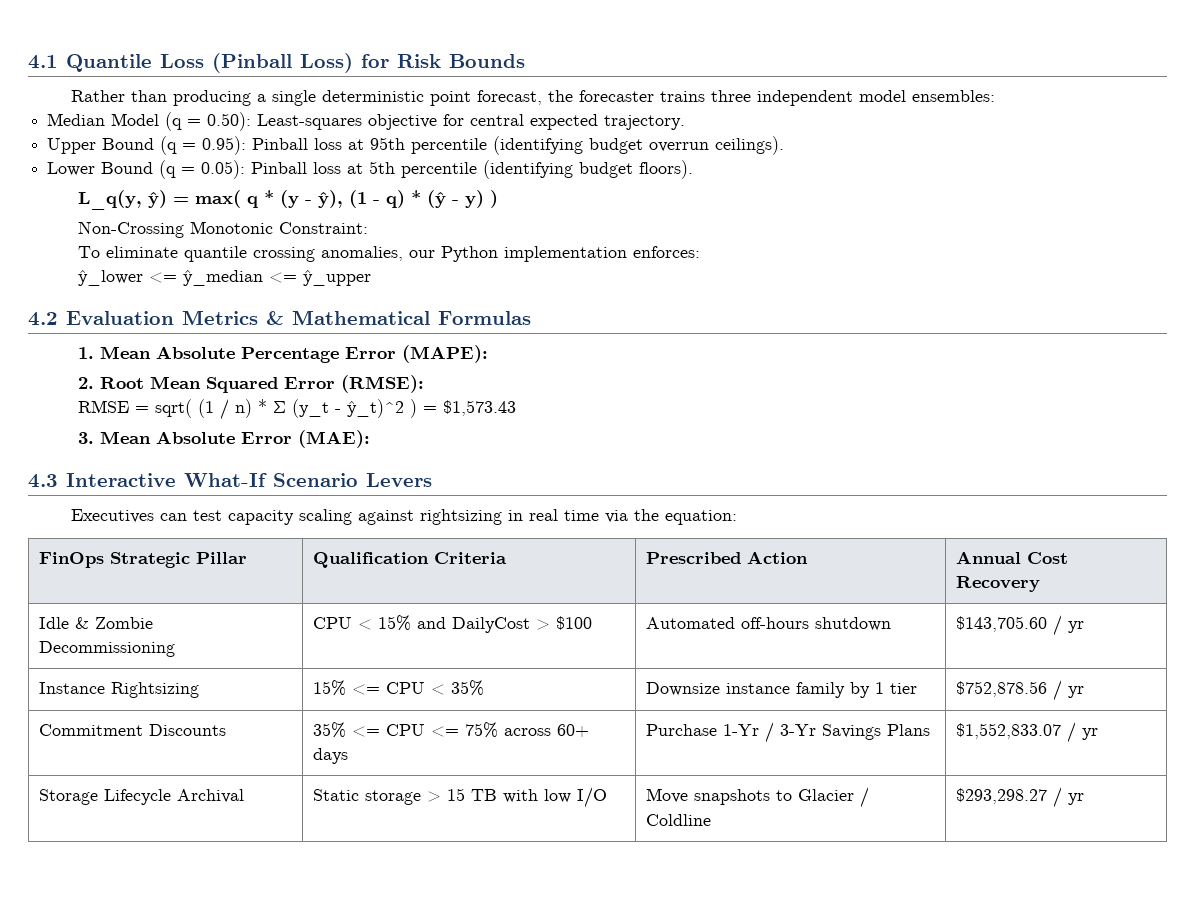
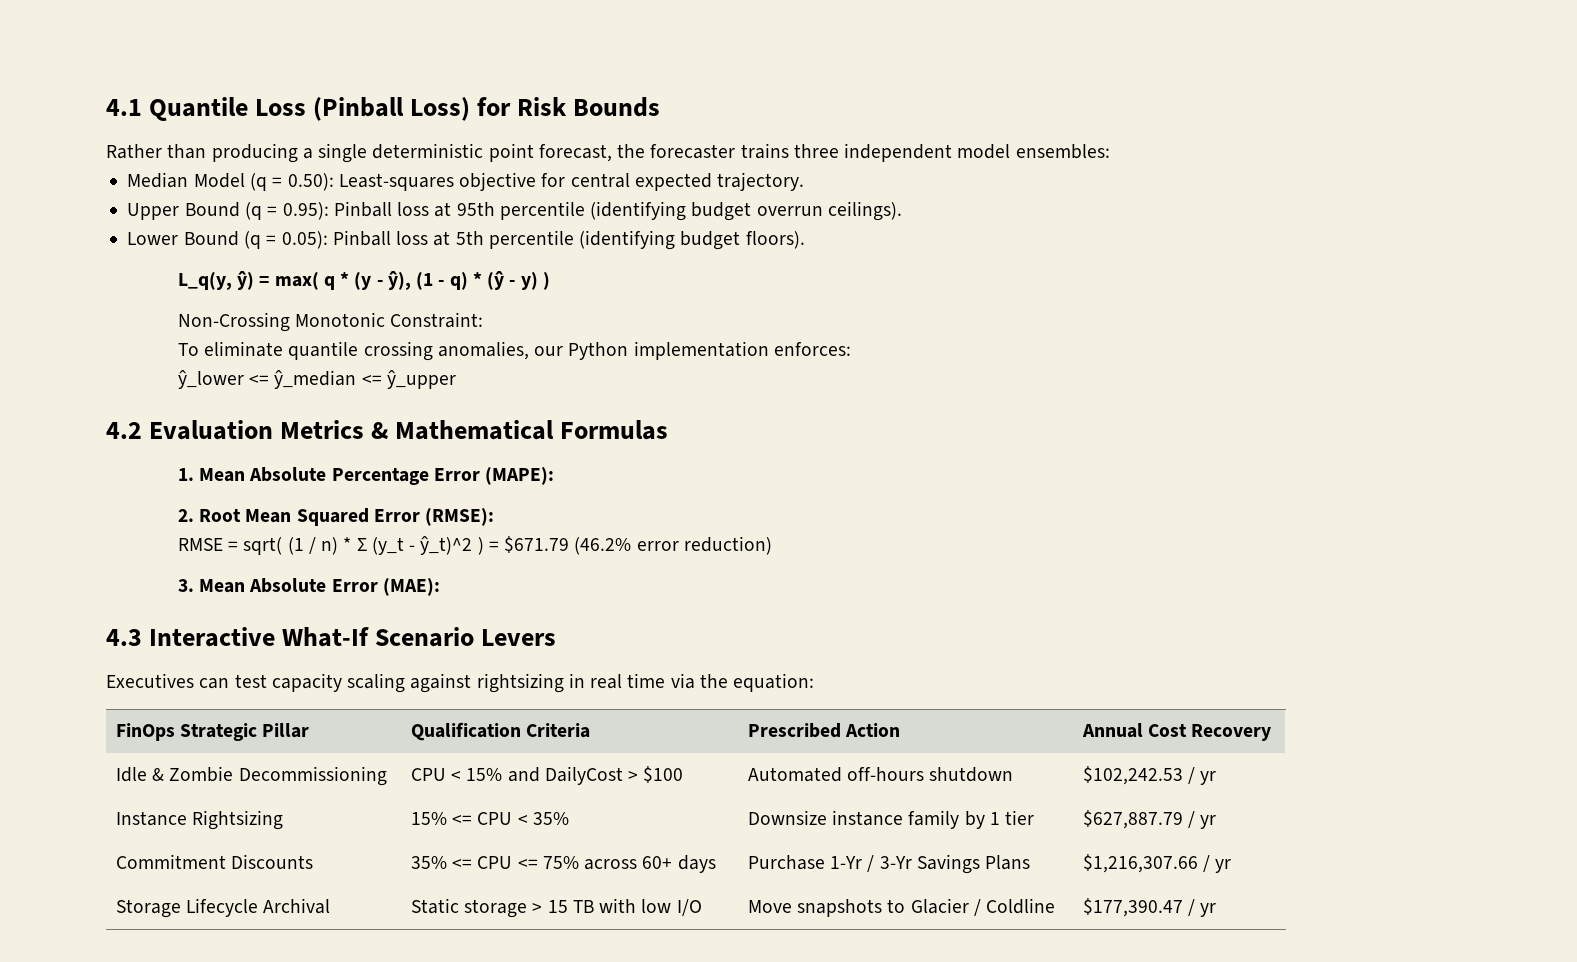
- RMSE = sqrt( (1 / n) * Σ (y_t - ŷ_t)^2 ) = $1,573.43
+ RMSE = sqrt( (1 / n) * Σ (y_t - ŷ_t)^2 ) = $671.79 (46.2% error reduction)
- Idle & Zombie Decommissioning | CPU < 15% and DailyCost > $100 | Automated off-hours shutdown | $143,705.60 / yr
+ Idle & Zombie Decommissioning | CPU < 15% and DailyCost > $100 | Automated off-hours shutdown | $102,242.53 / yr
- Instance Rightsizing | 15% <= CPU < 35% | Downsize instance family by 1 tier | $752,878.56 / yr
+ Instance Rightsizing | 15% <= CPU < 35% | Downsize instance family by 1 tier | $627,887.79 / yr
- Commitment Discounts | 35% <= CPU <= 75% across 60+ days | Purchase 1-Yr / 3-Yr Savings Plans | $1,552,833.07 / yr
+ Commitment Discounts | 35% <= CPU <= 75% across 60+ days | Purchase 1-Yr / 3-Yr Savings Plans | $1,216,307.66 / yr
- Storage Lifecycle Archival | Static storage > 15 TB with low I/O | Move snapshots to Glacier / Coldline | $293,298.27 / yr
+ Storage Lifecycle Archival | Static storage > 15 TB with low I/O | Move snapshots to Glacier / Coldline | $177,390.47 / yr

